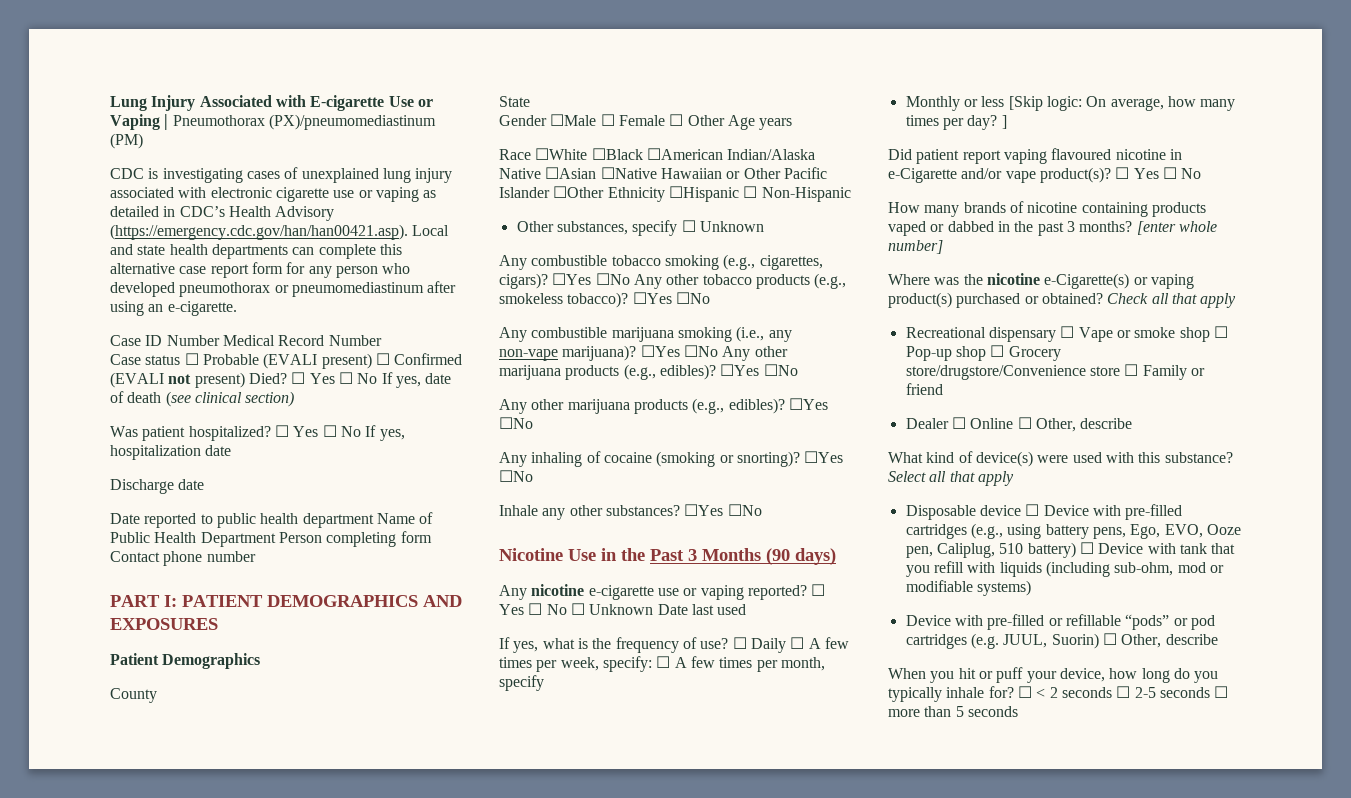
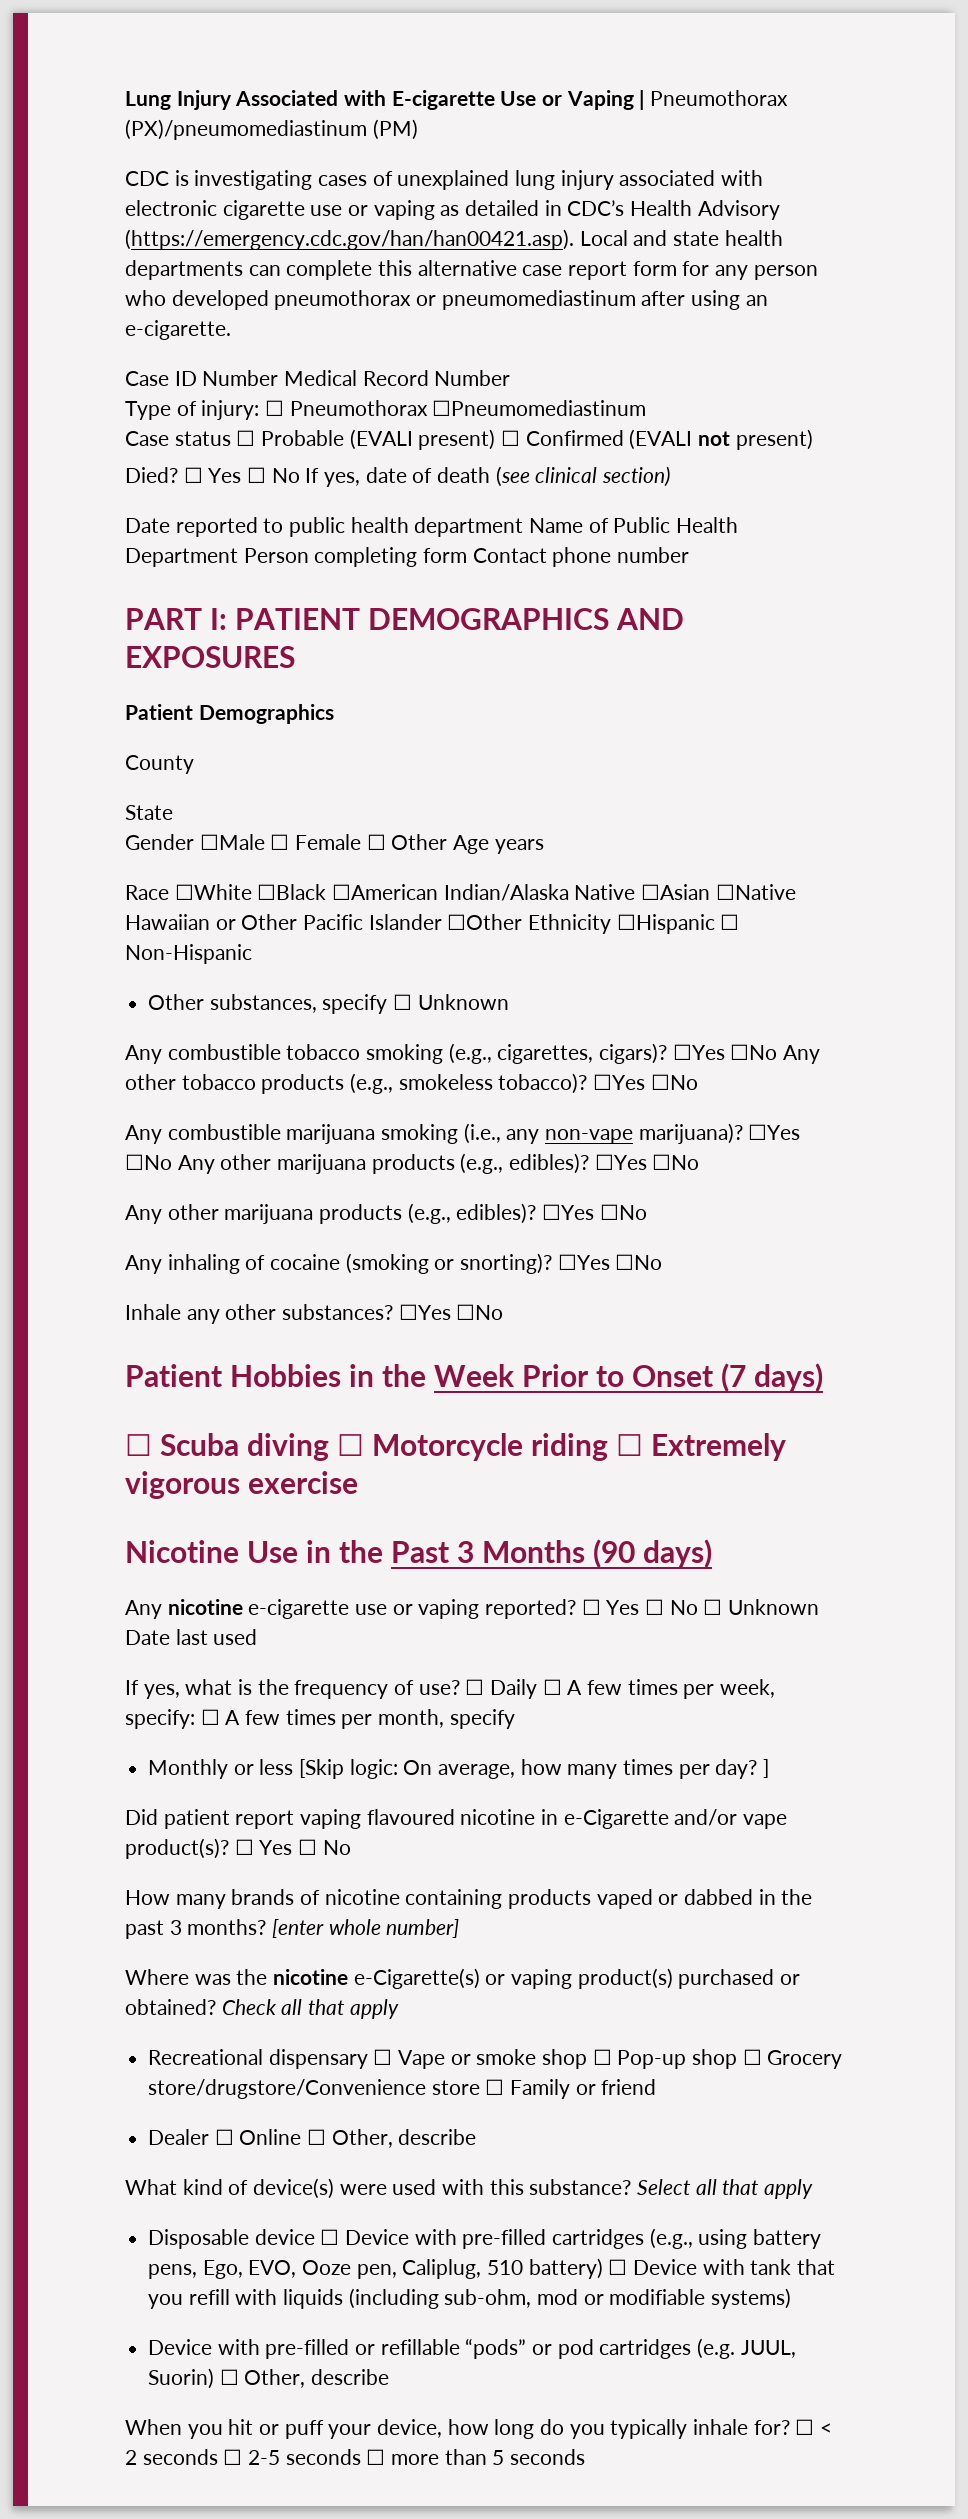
+ Type of injury: ☐ Pneumothorax ☐Pneumomediastinum
- Case status ☐ Probable (EVALI present) ☐ Confirmed (EVALI not present) Died?
+ Case status ☐ Probable (EVALI present) ☐ Confirmed (EVALI not present)
+ Died?
- Was patient hospitalized? ☐ Yes ☐ No If yes, hospitalization date
- Discharge date
+ Patient Hobbies in the Week Prior to Onset (7 days)
+ ☐ Scuba diving ☐ Motorcycle riding ☐ Extremely vigorous exercise

